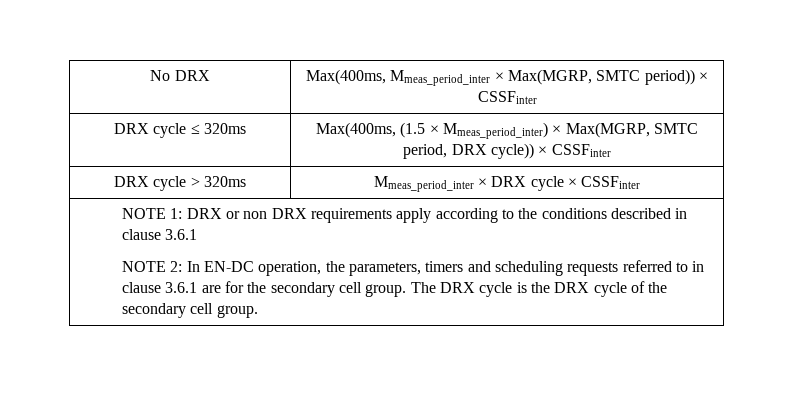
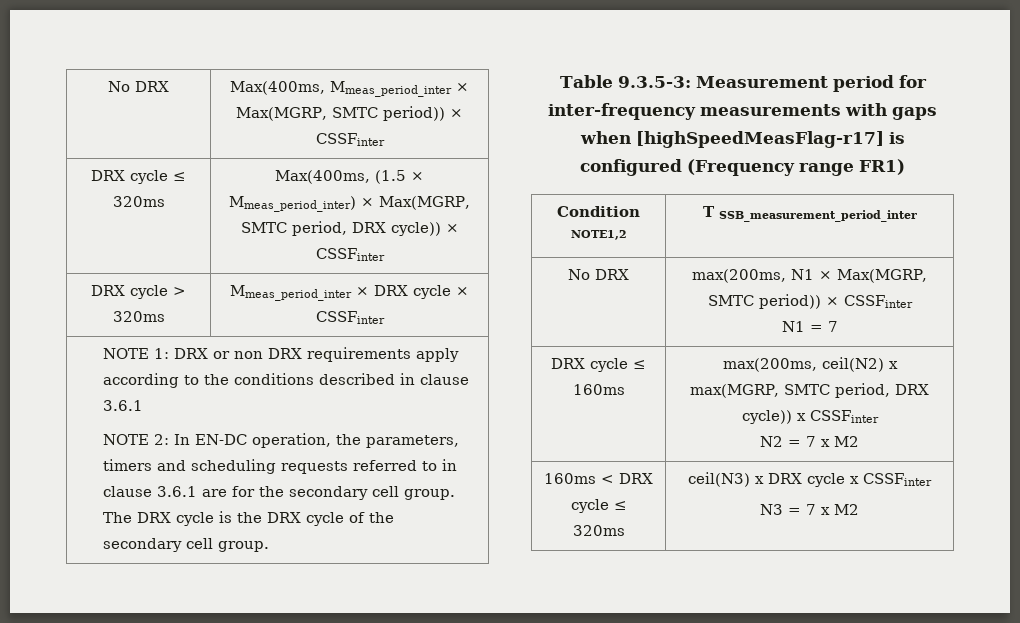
+ Table 9.3.5-3: Measurement period for inter-frequency measurements with gaps when [highSpeedMeasFlag-r17] is configured (Frequency range FR1)
+ Condition NOTE1,2 | T SSB_measurement_period_inter
+ No DRX | max(200ms, N1 × Max(MGRP, SMTC period)) × CSSFinter
+ N1 = 7
+ DRX cycle ≤ 160ms | max(200ms, ceil(N2) x max(MGRP, SMTC period, DRX cycle)) x CSSFinter
+ N2 = 7 x M2
+ 160ms < DRX cycle ≤ 320ms | ceil(N3) x DRX cycle x CSSFinter
+ N3 = 7 x M2

